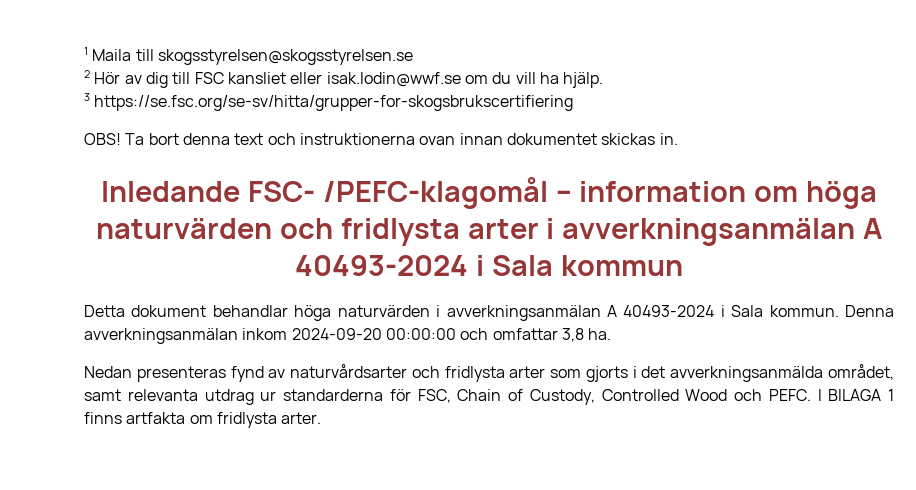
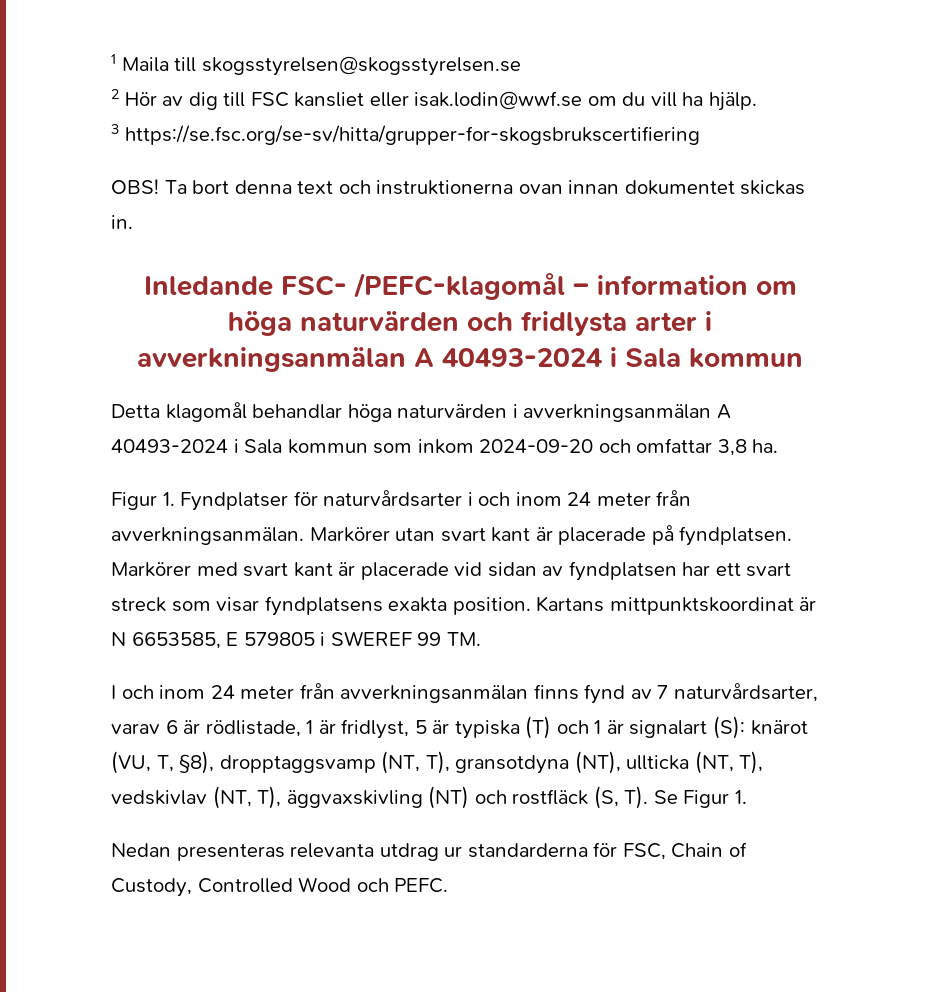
- Detta dokument behandlar höga naturvärden i avverkningsanmälan A 40493-2024 i Sala kommun. Denna avverkningsanmälan inkom 2024-09-20 00:00:00 och omfattar 3,8 ha.
+ Detta klagomål behandlar höga naturvärden i avverkningsanmälan A 40493-2024 i Sala kommun som inkom 2024-09-20 och omfattar 3,8 ha.
- Nedan presenteras fynd av naturvårdsarter och fridlysta arter som gjorts i det avverkningsanmälda området, samt relevanta utdrag ur standarderna för FSC, Chain of Custody, Controlled Wood och PEFC. I BILAGA 1 finns artfakta om fridlysta arter.
+ Figur 1. Fyndplatser för naturvårdsarter i och inom 24 meter från avverkningsanmälan. Markörer utan svart kant är placerade på fyndplatsen. Markörer med svart kant är placerade vid sidan av fyndplatsen har ett svart streck som visar fyndplatsens exakta position. Kartans mittpunktskoordinat är N 6653585, E 579805 i SWEREF 99 TM.
+ I och inom 24 meter från avverkningsanmälan finns fynd av 7 naturvårdsarter, varav 6 är rödlistade, 1 är fridlyst, 5 är typiska (T) och 1 är signalart (S): knärot (VU, T, §8), dropptaggsvamp (NT, T), gransotdyna (NT), ullticka (NT, T), vedskivlav (NT, T), äggvaxskivling (NT) och rostfläck (S, T). Se Figur 1.
+ Nedan presenteras relevanta utdrag ur standarderna för FSC, Chain of Custody, Controlled Wood och PEFC.

